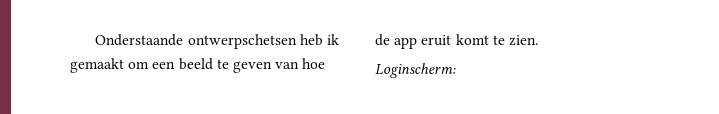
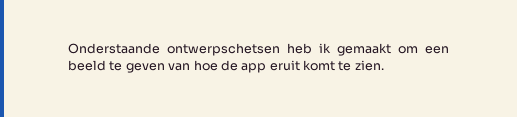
- Loginscherm:

